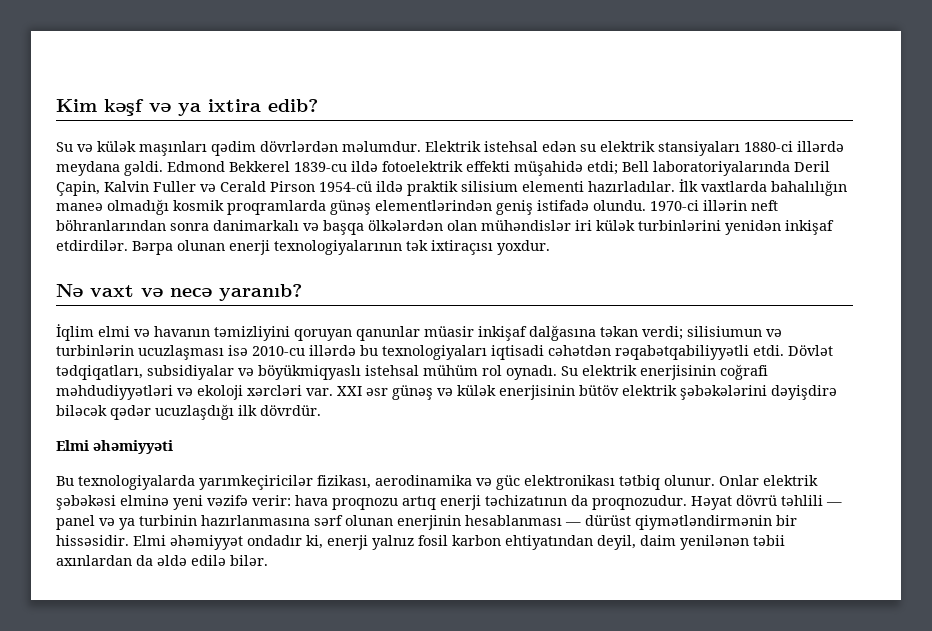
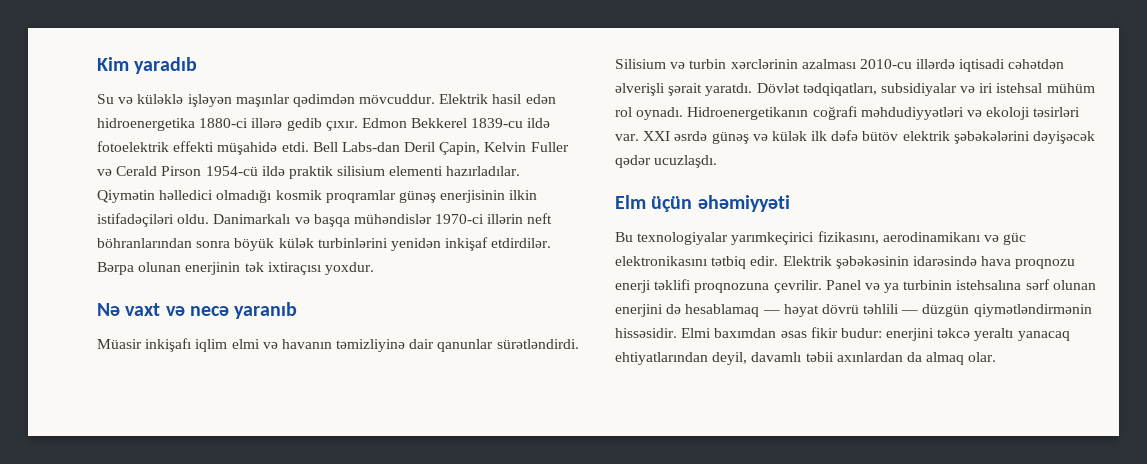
- Kim kəşf və ya ixtira edib?
- Su və külək maşınları qədim dövrlərdən məlumdur. Elektrik istehsal edən su elektrik stansiyaları 1880-ci illərdə meydana gəldi. Edmond Bekkerel 1839-cu ildə fotoelektrik effekti müşahidə etdi; Bell laboratoriyalarında Deril Çapin, Kalvin Fuller və Cerald Pirson 1954-cü ildə praktik silisium elementi hazırladılar.
+ Kim yaradıb
+ Su və küləklə işləyən maşınlar qədimdən mövcuddur. Elektrik hasil edən hidroenergetika 1880-ci illərə gedib çıxır. Edmon Bekkerel 1839-cu ildə fotoelektrik effekti müşahidə etdi. Bell Labs-dan Deril Çapin, Kelvin Fuller və Cerald Pirson 1954-cü ildə praktik silisium elementi hazırladılar.
- İlk vaxtlarda bahalılığın maneə olmadığı kosmik proqramlarda günəş elementlərindən geniş istifadə olundu. 1970-ci illərin neft böhranlarından sonra danimarkalı və başqa ölkələrdən olan mühəndislər iri külək turbinlərini yenidən inkişaf etdirdilər.
+ Qiymətin həlledici olmadığı kosmik proqramlar günəş enerjisinin ilkin istifadəçiləri oldu. Danimarkalı və başqa mühəndislər 1970-ci illərin neft böhranlarından sonra böyük külək turbinlərini yenidən inkişaf etdirdilər.
- Bərpa olunan enerji texnologiyalarının tək ixtiraçısı yoxdur.
+ Bərpa olunan enerjinin tək ixtiraçısı yoxdur.
- Nə vaxt və necə yaranıb?
- İqlim elmi və havanın təmizliyini qoruyan qanunlar müasir inkişaf dalğasına təkan verdi; silisiumun və turbinlərin ucuzlaşması isə 2010-cu illərdə bu texnologiyaları iqtisadi cəhətdən rəqabətqabiliyyətli etdi.
+ Nə vaxt və necə yaranıb
+ Müasir inkişafı iqlim elmi və havanın təmizliyinə dair qanunlar sürətləndirdi. Silisium və turbin xərclərinin azalması 2010-cu illərdə iqtisadi cəhətdən əlverişli şərait yaratdı.
- Dövlət tədqiqatları, subsidiyalar və böyükmiqyaslı istehsal mühüm rol oynadı.
+ Dövlət tədqiqatları, subsidiyalar və iri istehsal mühüm rol oynadı.
- Su elektrik enerjisinin coğrafi məhdudiyyətləri və ekoloji xərcləri var.
+ Hidroenergetikanın coğrafi məhdudiyyətləri və ekoloji təsirləri var.
- XXI əsr günəş və külək enerjisinin bütöv elektrik şəbəkələrini dəyişdirə biləcək qədər ucuzlaşdığı ilk dövrdür.
- Elmi əhəmiyyəti
- Bu texnologiyalarda yarımkeçiricilər fizikası, aerodinamika və güc elektronikası tətbiq olunur. Onlar elektrik şəbəkəsi elminə yeni vəzifə verir: hava proqnozu artıq enerji təchizatının da proqnozudur. Həyat dövrü təhlili — panel və ya turbinin hazırlanmasına sərf olunan enerjinin hesablanması — dürüst qiymətləndirmənin bir hissəsidir. Elmi əhəmiyyət ondadır ki, enerji yalnız fosil karbon ehtiyatından deyil, daim yenilənən təbii axınlardan da əldə edilə bilər.
+ XXI əsrdə günəş və külək ilk dəfə bütöv elektrik şəbəkələrini dəyişəcək qədər ucuzlaşdı.
+ Elm üçün əhəmiyyəti
+ Bu texnologiyalar yarımkeçirici fizikasını, aerodinamikanı və güc elektronikasını tətbiq edir. Elektrik şəbəkəsinin idarəsində hava proqnozu enerji təklifi proqnozuna çevrilir. Panel və ya turbinin istehsalına sərf olunan enerjini də hesablamaq — həyat dövrü təhlili — düzgün qiymətləndirmənin hissəsidir. Elmi baxımdan əsas fikir budur: enerjini təkcə yeraltı yanacaq ehtiyatlarından deyil, davamlı təbii axınlardan da almaq olar.

